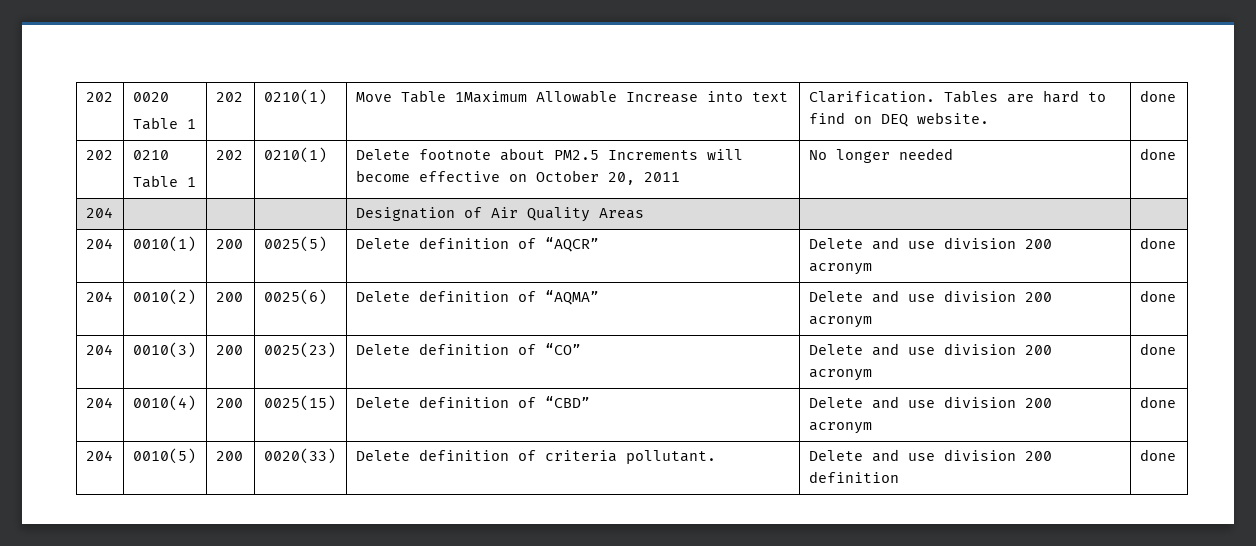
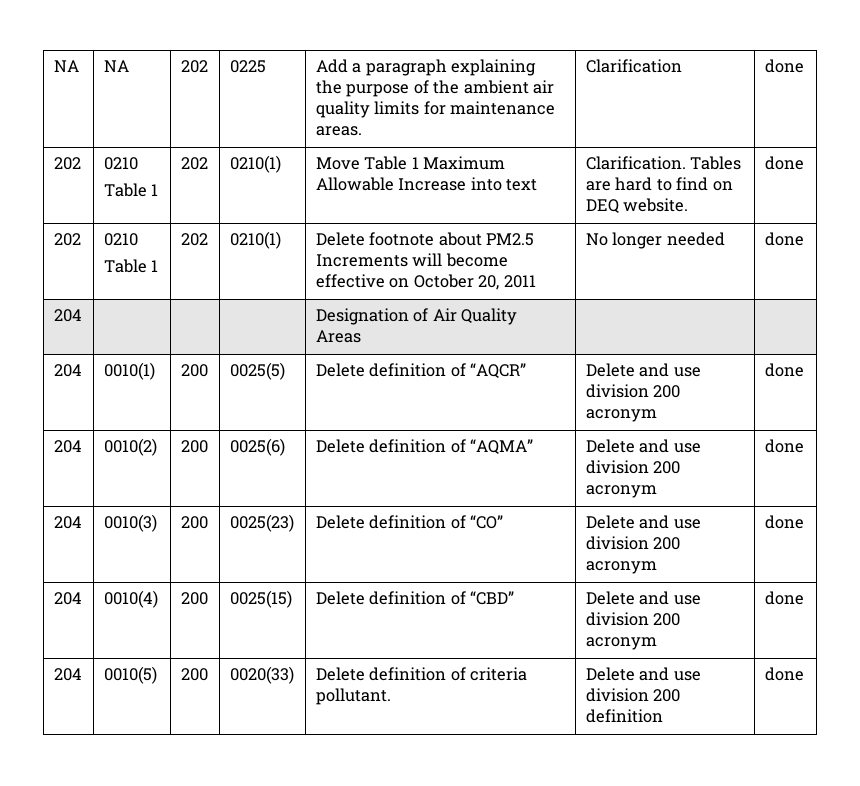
- 202 | 0020
- Table 1 | 202 | 0210(1) | Move Table 1Maximum Allowable Increase into text | Clarification. Tables are hard to find on DEQ website. | done
+ NA | NA | 202 | 0225 | Add a paragraph explaining the purpose of the ambient air quality limits for maintenance areas. | Clarification | done
+ 202 | 0210
+ Table 1 | 202 | 0210(1) | Move Table 1 Maximum Allowable Increase into text | Clarification. Tables are hard to find on DEQ website. | done

